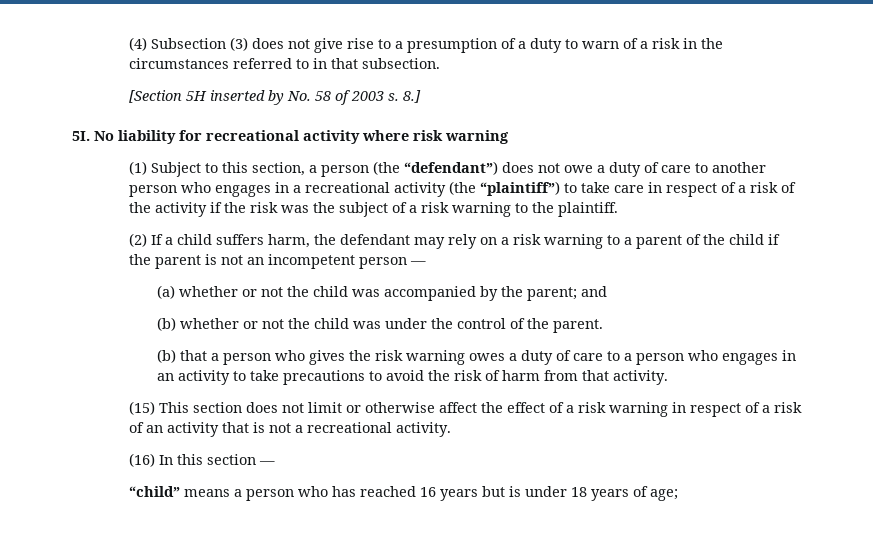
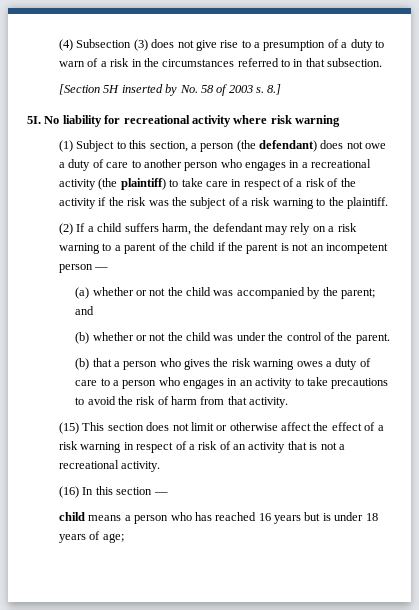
- (1) Subject to this section, a person (the “defendant”) does not owe a duty of care to another person who engages in a recreational activity (the “plaintiff”) to take care in respect of a risk of the activity if the risk was the subject of a risk warning to the plaintiff.
+ (1) Subject to this section, a person (the defendant) does not owe a duty of care to another person who engages in a recreational activity (the plaintiff) to take care in respect of a risk of the activity if the risk was the subject of a risk warning to the plaintiff.
- “child” means a person who has reached 16 years but is under 18 years of age;
+ child means a person who has reached 16 years but is under 18 years of age;

